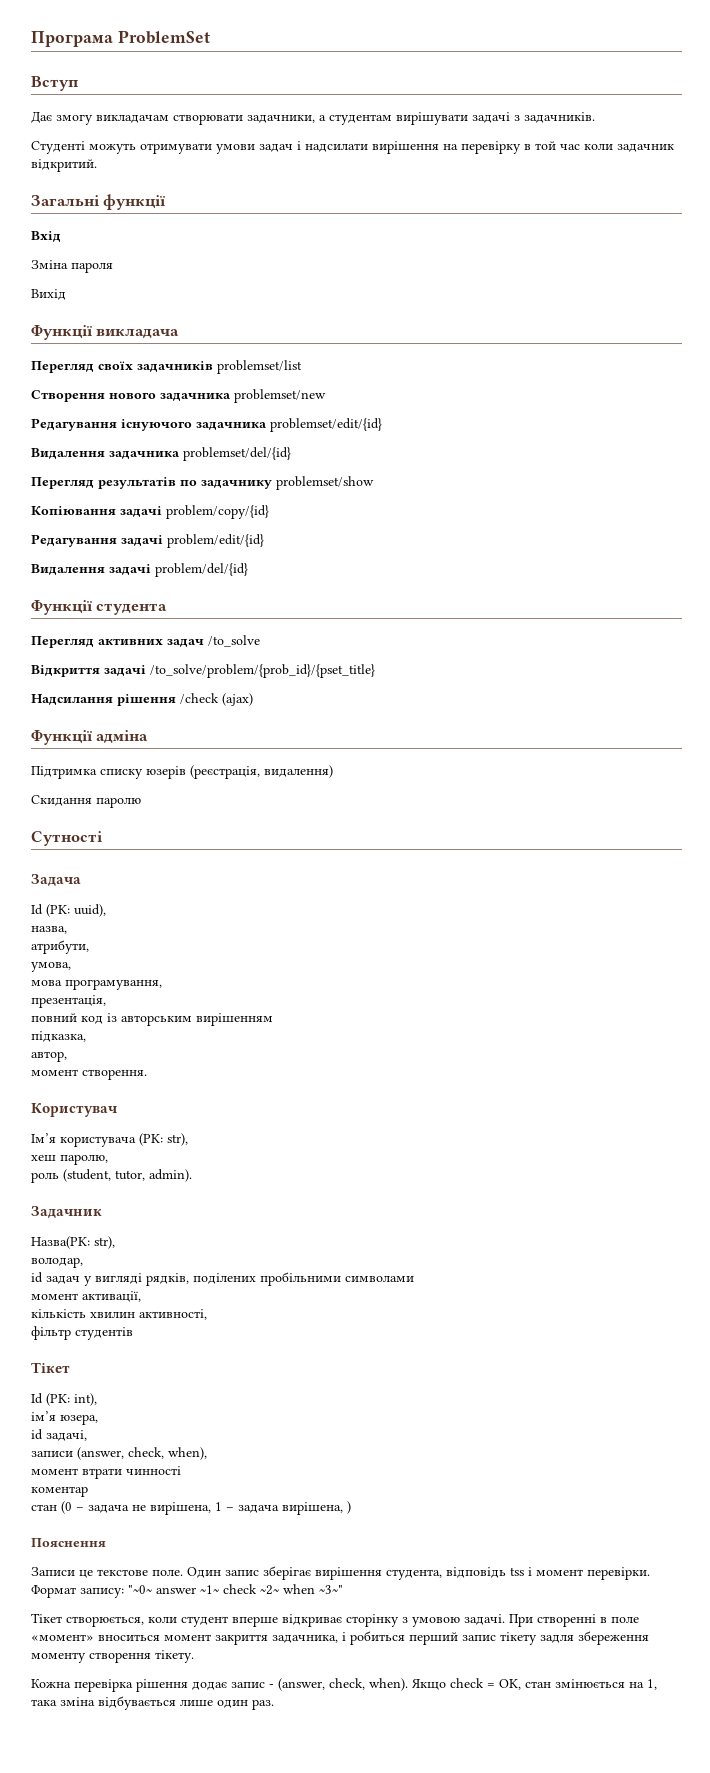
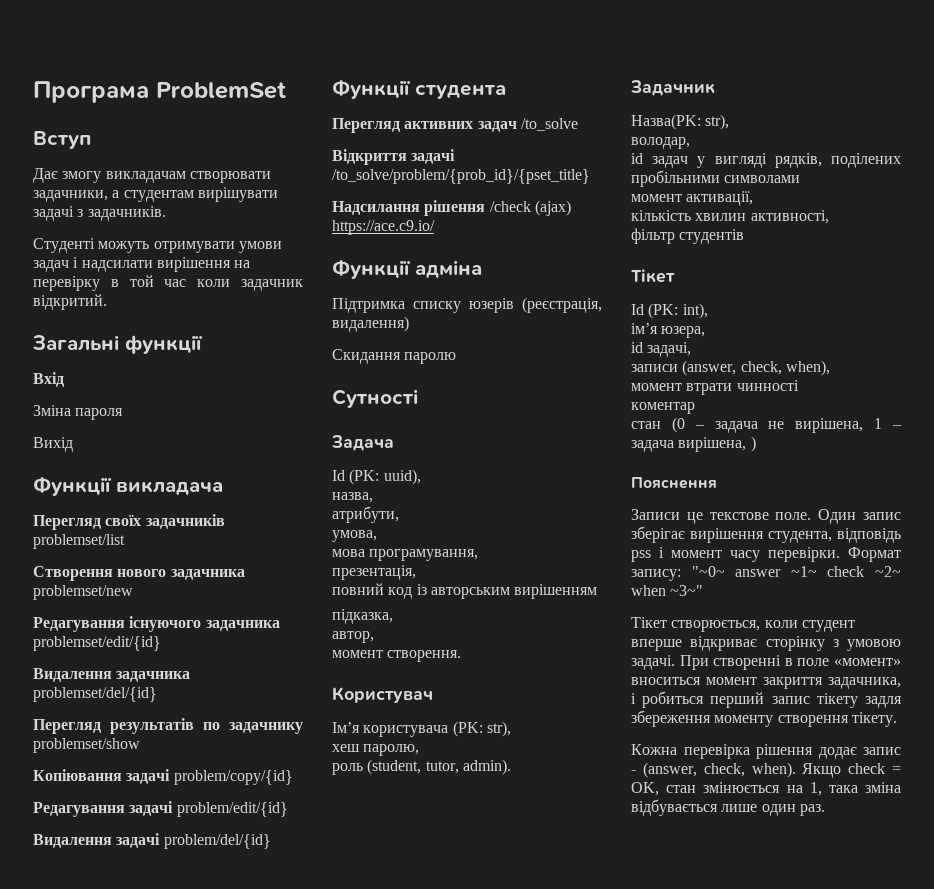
- Надсилання рішення /check (ajax)
+ Надсилання рішення /check (ajax) https://ace.c9.io/
- Один запис зберігає вирішення студента, відповідь tss і момент перевірки.
+ Один запис зберігає вирішення студента, відповідь pss і момент часу перевірки.

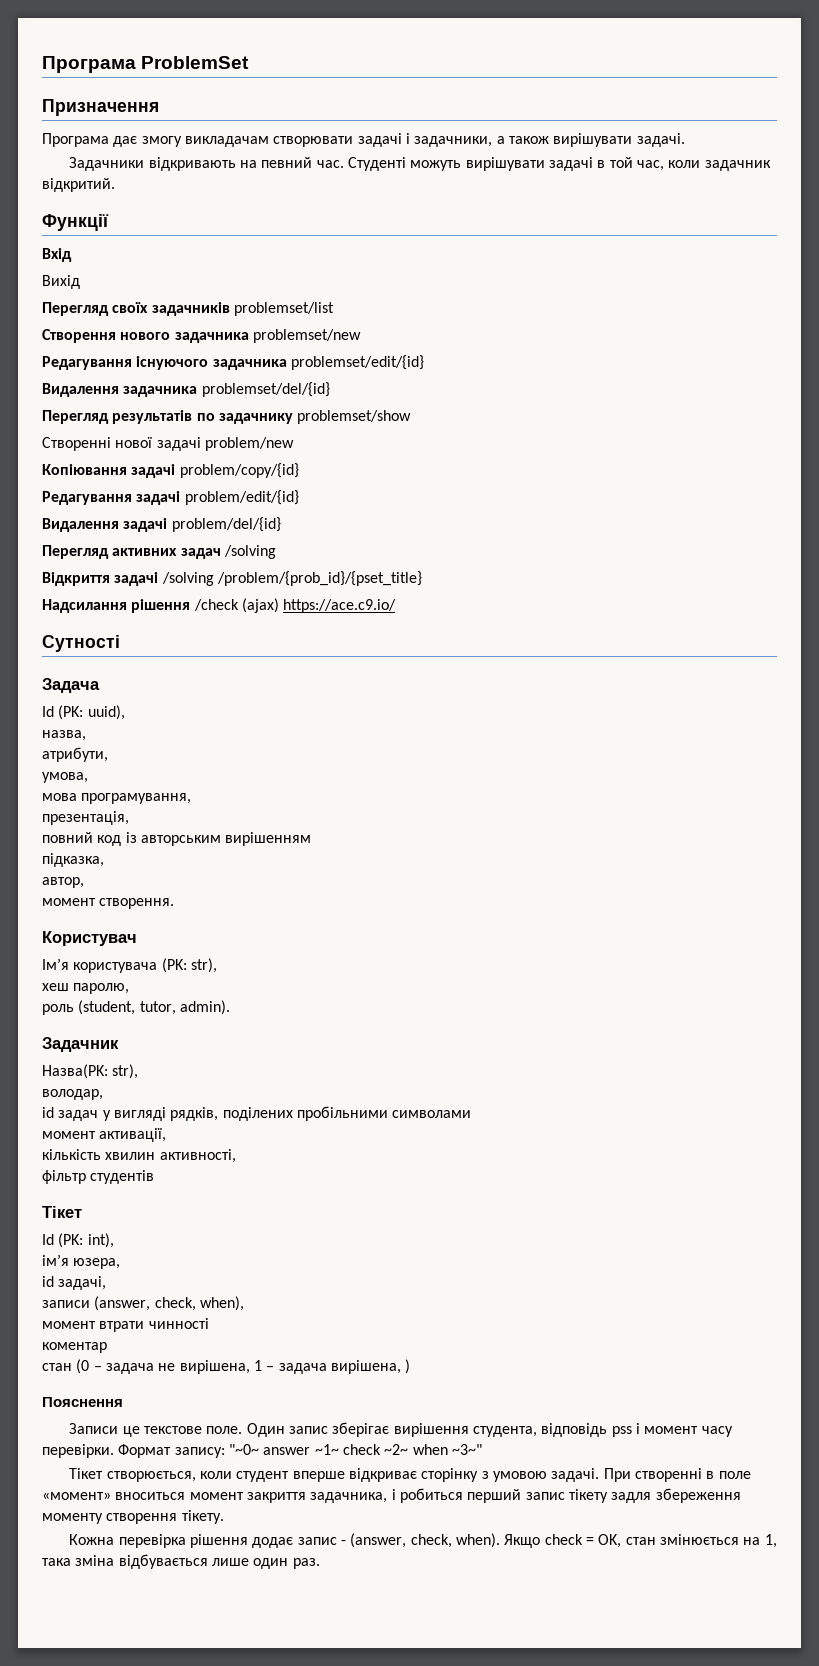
- Вступ
- Дає змогу викладачам створювати задачники, а студентам вирішувати задачі з задачників.
- Студенті можуть отримувати умови задач і надсилати вирішення на перевірку в той час коли задачник відкритий.
+ Призначення
+ Програма дає змогу викладачам створювати задачі і задачники, а також вирішувати задачі.
+ Задачники відкривають на певний час. Студенті можуть вирішувати задачі в той час, коли задачник відкритий.
- Загальні функції
+ Функції
- Зміна пароля
- Функції викладача
+ Створенні нової задачі problem/new
- Функції студента
- Перегляд активних задач /to_solve
+ Перегляд активних задач /solving
- Відкриття задачі /to_solve/problem/{prob_id}/{pset_title}
+ Відкриття задачі /solving /problem/{prob_id}/{pset_title}
- Функції адміна
- Підтримка списку юзерів (реєстрація, видалення)
- Скидання паролю

